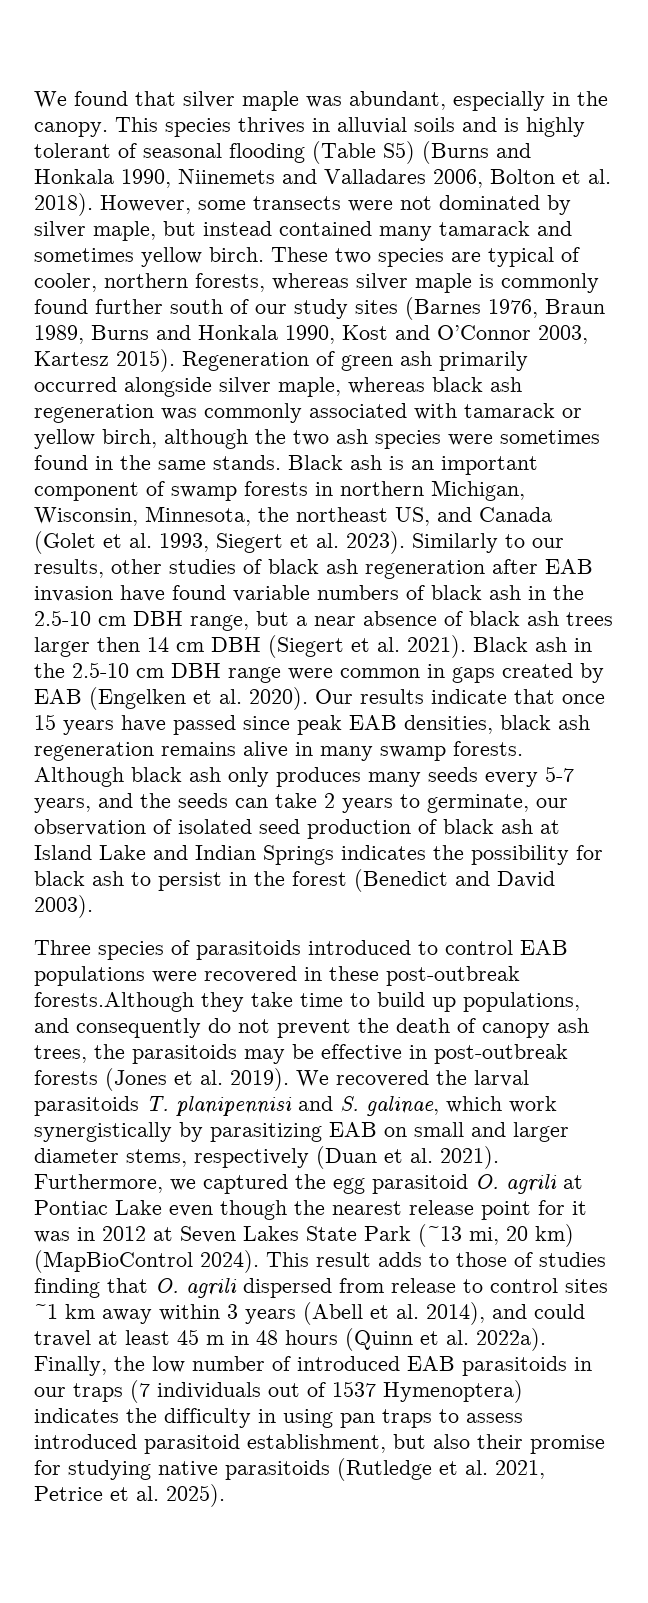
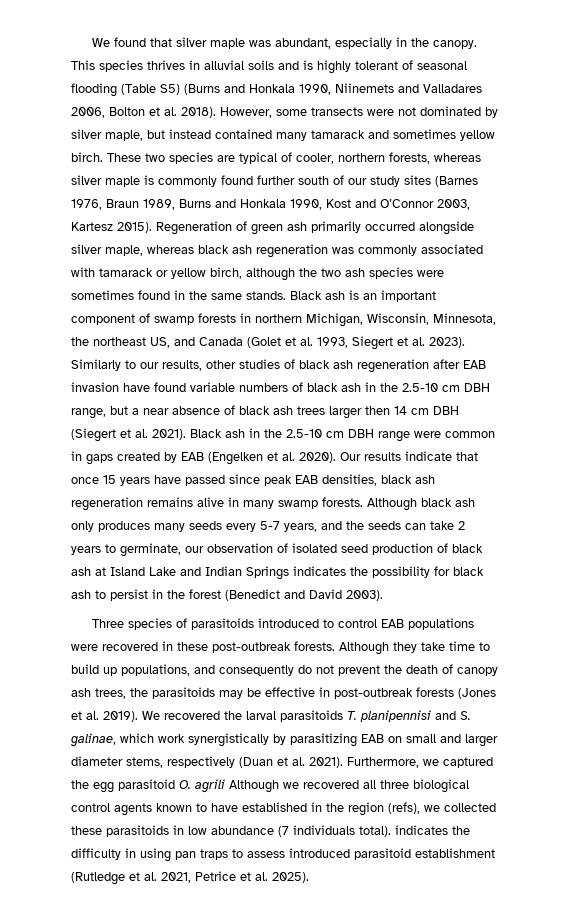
- Three species of parasitoids introduced to control EAB populations were recovered in these post-outbreak forests.Although they take time to build up populations, and consequently do not prevent the death of canopy ash trees, the parasitoids may be effective in post-outbreak forests (Jones et al. 2019).
+ Three species of parasitoids introduced to control EAB populations were recovered in these post-outbreak forests. Although they take time to build up populations, and consequently do not prevent the death of canopy ash trees, the parasitoids may be effective in post-outbreak forests (Jones et al. 2019).
- Furthermore, we captured the egg parasitoid O. agrili at Pontiac Lake even though the nearest release point for it was in 2012 at Seven Lakes State Park (~13 mi, 20 km) (MapBioControl 2024). This result adds to those of studies finding that O. agrili dispersed from release to control sites ~1 km away within 3 years (Abell et al. 2014), and could travel at least 45 m in 48 hours (Quinn et al. 2022a). Finally, the low number of introduced EAB parasitoids in our traps (7 individuals out of 1537 Hymenoptera) indicates the difficulty in using pan traps to assess introduced parasitoid establishment, but also their promise for studying native parasitoids (Rutledge et al. 2021, Petrice et al. 2025).
+ Furthermore, we captured the egg parasitoid O. agrili Although we recovered all three biological control agents known to have established in the region (refs), we collected these parasitoids in low abundance (7 individuals total). indicates the difficulty in using pan traps to assess introduced parasitoid establishment (Rutledge et al. 2021, Petrice et al. 2025).

